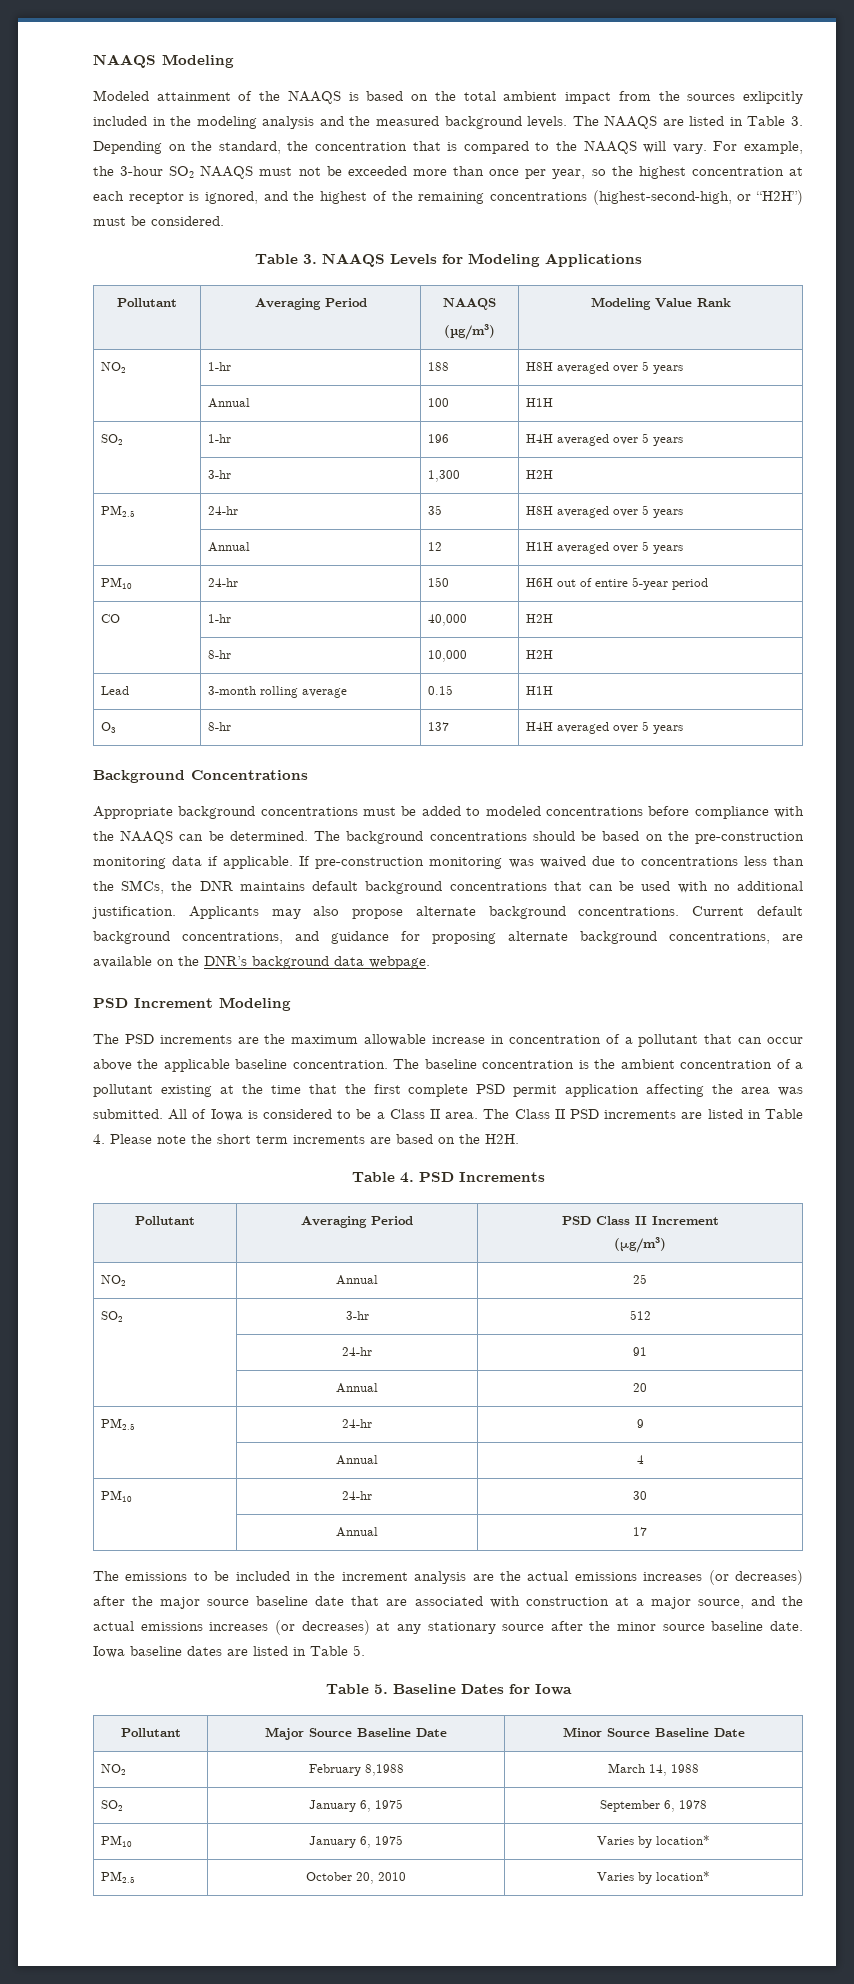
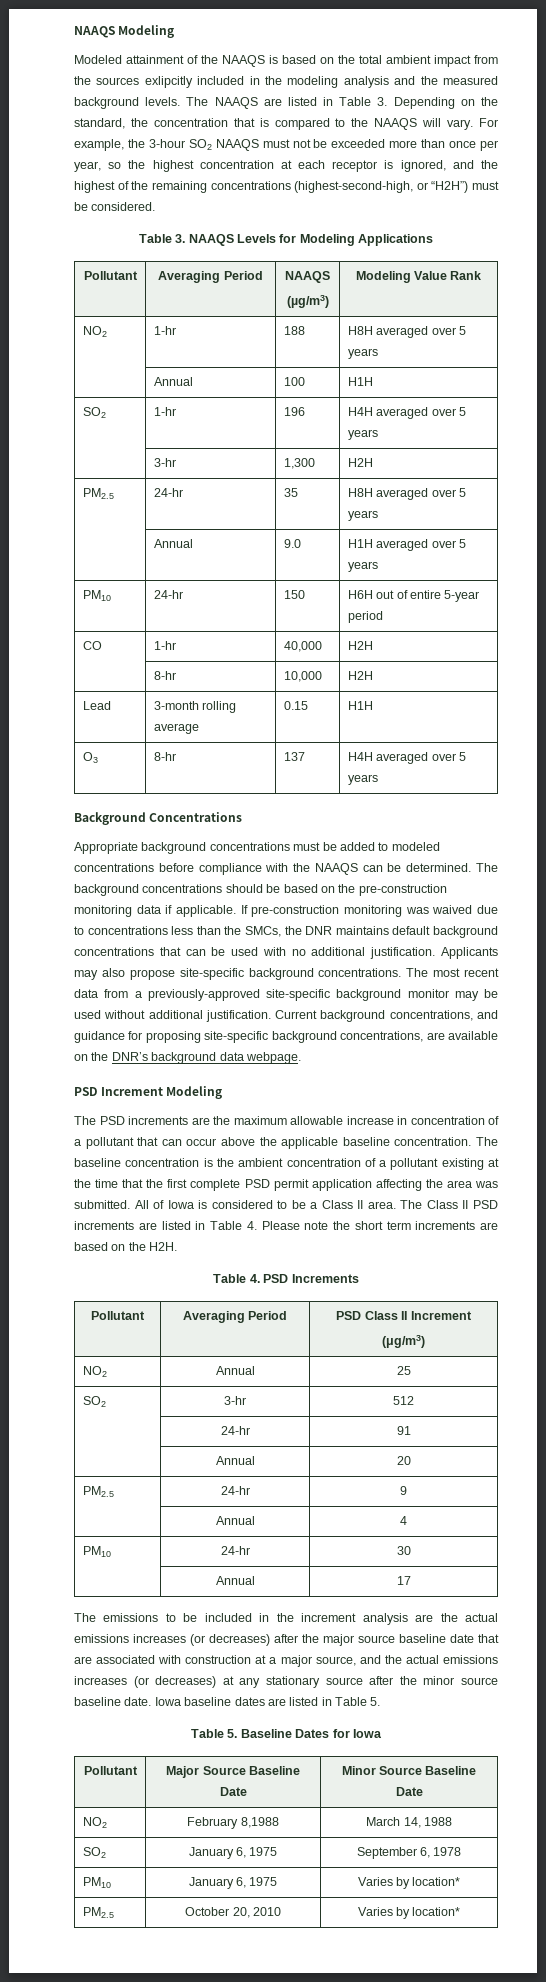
- | Annual | 12 | H1H averaged over 5 years
+ | Annual | 9.0 | H1H averaged over 5 years
- Applicants may also propose alternate background concentrations.
+ Applicants may also propose site-specific background concentrations.
- Current default background concentrations, and guidance for proposing alternate background concentrations, are available on the DNR’s background data webpage.
+ The most recent data from a previously-approved site-specific background monitor may be used without additional justification. Current background concentrations, and guidance for proposing site-specific background concentrations, are available on the DNR’s background data webpage.

